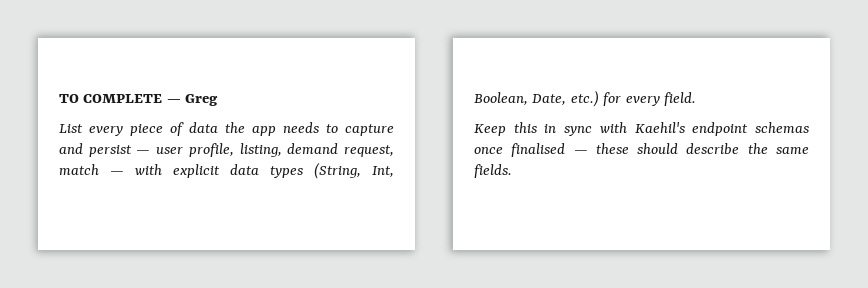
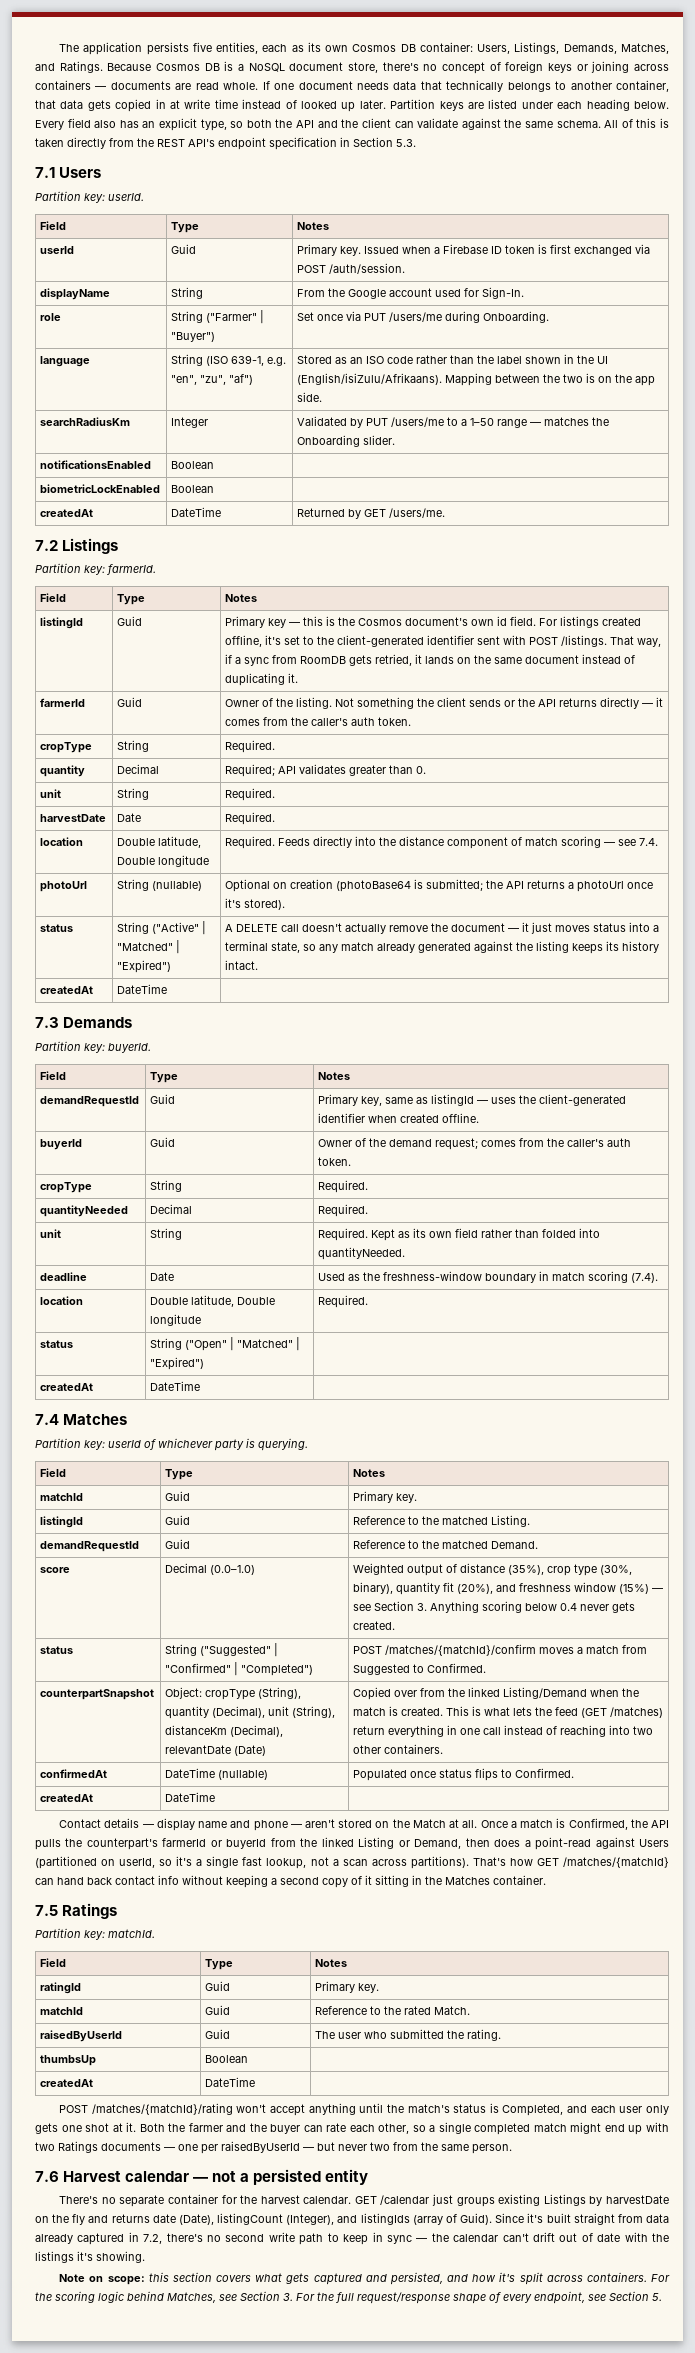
- TO COMPLETE — Greg
- List every piece of data the app needs to capture and persist — user profile, listing, demand request, match — with explicit data types (String, Int, Boolean, Date, etc.) for every field.
- Keep this in sync with Kaehil's endpoint schemas once finalised — these should describe the same fields.
+ The application persists five entities, each as its own Cosmos DB container: Users, Listings, Demands, Matches, and Ratings. Because Cosmos DB is a NoSQL document store, there's no concept of foreign keys or joining across containers — documents are read whole. If one document needs data that technically belongs to another container, that data gets copied in at write time instead of looked up later. Partition keys are listed under each heading below. Every field also has an explicit type, so both the API and the client can validate against the same schema. All of this is taken directly from the REST API's endpoint specification in Section 5.3.
+ 7.1 Users
+ Partition key: userId.
+ Field | Type | Notes
+ userId | Guid | Primary key. Issued when a Firebase ID token is first exchanged via POST /auth/session.
+ displayName | String | From the Google account used for Sign-In.
+ role | String ("Farmer" | "Buyer") | Set once via PUT /users/me during Onboarding.
+ language | String (ISO 639-1, e.g. "en", "zu", "af") | Stored as an ISO code rather than the label shown in the UI (English/isiZulu/Afrikaans). Mapping between the two is on the app side.
+ searchRadiusKm | Integer | Validated by PUT /users/me to a 1–50 range — matches the Onboarding slider.
+ notificationsEnabled | Boolean |
+ biometricLockEnabled | Boolean |
+ createdAt | DateTime | Returned by GET /users/me.
+ 7.2 Listings
+ Partition key: farmerId.
+ Field | Type | Notes
+ listingId | Guid | Primary key — this is the Cosmos document's own id field. For listings created offline, it's set to the client-generated identifier sent with POST /listings. That way, if a sync from RoomDB gets retried, it lands on the same document instead of duplicating it.
+ farmerId | Guid | Owner of the listing. Not something the client sends or the API returns directly — it comes from the caller's auth token.
+ cropType | String | Required.
+ quantity | Decimal | Required; API validates greater than 0.
+ unit | String | Required.
+ harvestDate | Date | Required.
+ location | Double latitude, Double longitude | Required. Feeds directly into the distance component of match scoring — see 7.4.
+ photoUrl | String (nullable) | Optional on creation (photoBase64 is submitted; the API returns a photoUrl once it's stored).
+ status | String ("Active" | "Matched" | "Expired") | A DELETE call doesn't actually remove the document — it just moves status into a terminal state, so any match already generated against the listing keeps its history intact.
+ createdAt | DateTime |
+ 7.3 Demands
+ Partition key: buyerId.
+ Field | Type | Notes
+ demandRequestId | Guid | Primary key, same as listingId — uses the client-generated identifier when created offline.
+ buyerId | Guid | Owner of the demand request; comes from the caller's auth token.
+ cropType | String | Required.
+ quantityNeeded | Decimal | Required.
+ unit | String | Required. Kept as its own field rather than folded into quantityNeeded.
+ deadline | Date | Used as the freshness-window boundary in match scoring (7.4).
+ location | Double latitude, Double longitude | Required.
+ status | String ("Open" | "Matched" | "Expired") |
+ createdAt | DateTime |
+ 7.4 Matches
+ Partition key: userId of whichever party is querying.
+ Field | Type | Notes
+ matchId | Guid | Primary key.
+ listingId | Guid | Reference to the matched Listing.
+ demandRequestId | Guid | Reference to the matched Demand.
+ score | Decimal (0.0–1.0) | Weighted output of distance (35%), crop type (30%, binary), quantity fit (20%), and freshness window (15%) — see Section 3. Anything scoring below 0.4 never gets created.
+ status | String ("Suggested" | "Confirmed" | "Completed") | POST /matches/{matchId}/confirm moves a match from Suggested to Confirmed.
+ counterpartSnapshot | Object: cropType (String), quantity (Decimal), unit (String), distanceKm (Decimal), relevantDate (Date) | Copied over from the linked Listing/Demand when the match is created. This is what lets the feed (GET /matches) return everything in one call instead of reaching into two other containers.
+ confirmedAt | DateTime (nullable) | Populated once status flips to Confirmed.
+ createdAt | DateTime |
+ Contact details — display name and phone — aren't stored on the Match at all. Once a match is Confirmed, the API pulls the counterpart's farmerId or buyerId from the linked Listing or Demand, then does a point-read against Users (partitioned on userId, so it's a single fast lookup, not a scan across partitions). That's how GET /matches/{matchId} can hand back contact info without keeping a second copy of it sitting in the Matches container.
+ 7.5 Ratings
+ Partition key: matchId.
+ Field | Type | Notes
+ ratingId | Guid | Primary key.
+ matchId | Guid | Reference to the rated Match.
+ raisedByUserId | Guid | The user who submitted the rating.
+ thumbsUp | Boolean |
+ createdAt | DateTime |
+ POST /matches/{matchId}/rating won't accept anything until the match's status is Completed, and each user only gets one shot at it. Both the farmer and the buyer can rate each other, so a single completed match might end up with two Ratings documents — one per raisedByUserId — but never two from the same person.
+ 7.6 Harvest calendar — not a persisted entity
+ There's no separate container for the harvest calendar. GET /calendar just groups existing Listings by harvestDate on the fly and returns date (Date), listingCount (Integer), and listingIds (array of Guid). Since it's built straight from data already captured in 7.2, there's no second write path to keep in sync — the calendar can't drift out of date with the listings it's showing.
+ Note on scope: this section covers what gets captured and persisted, and how it's split across containers. For the scoring logic behind Matches, see Section 3. For the full request/response shape of every endpoint, see Section 5.

